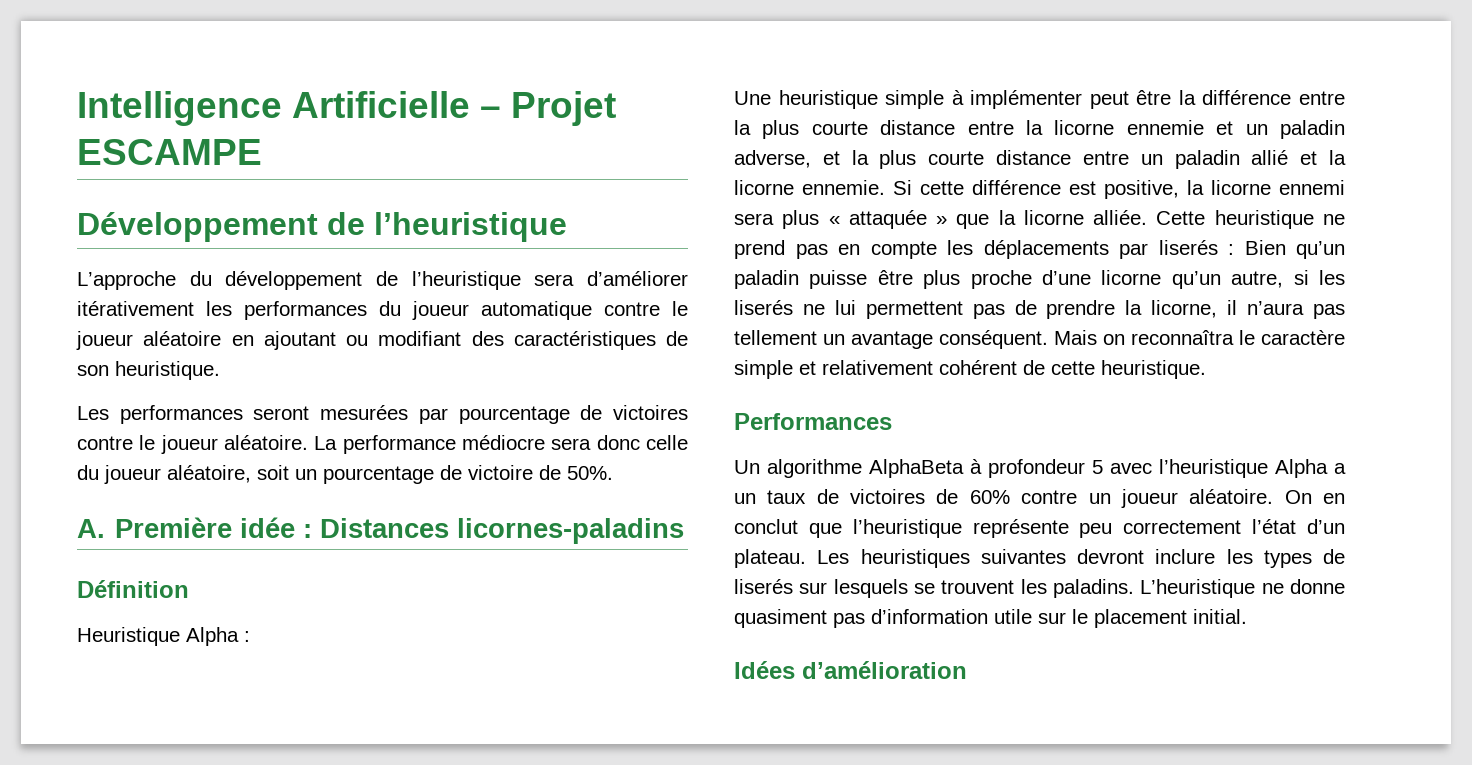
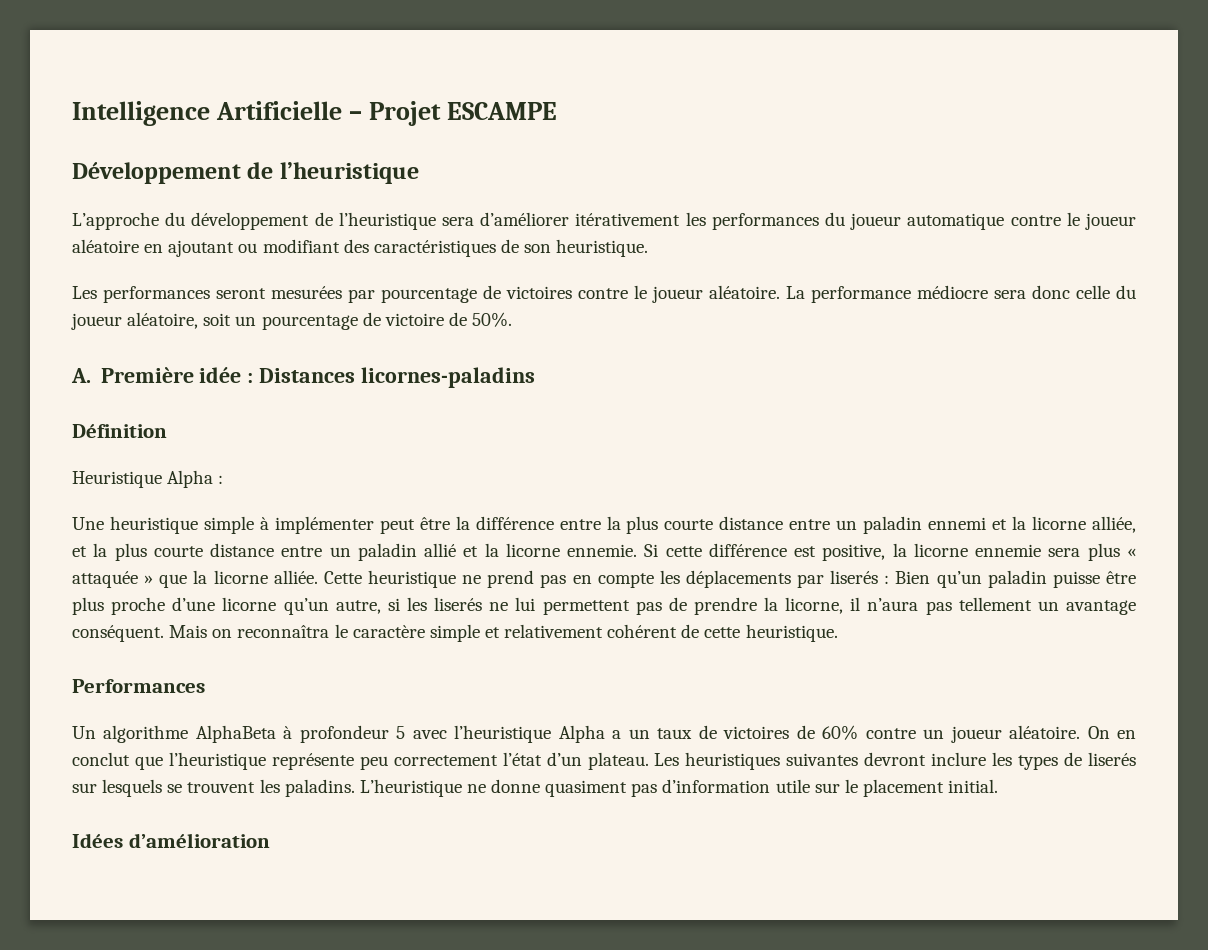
- Une heuristique simple à implémenter peut être la différence entre la plus courte distance entre la licorne ennemie et un paladin adverse, et la plus courte distance entre un paladin allié et la licorne ennemie.
+ Une heuristique simple à implémenter peut être la différence entre la plus courte distance entre un paladin ennemi et la licorne alliée, et la plus courte distance entre un paladin allié et la licorne ennemie.
- Si cette différence est positive, la licorne ennemi sera plus « attaquée » que la licorne alliée.
+ Si cette différence est positive, la licorne ennemie sera plus « attaquée » que la licorne alliée.

